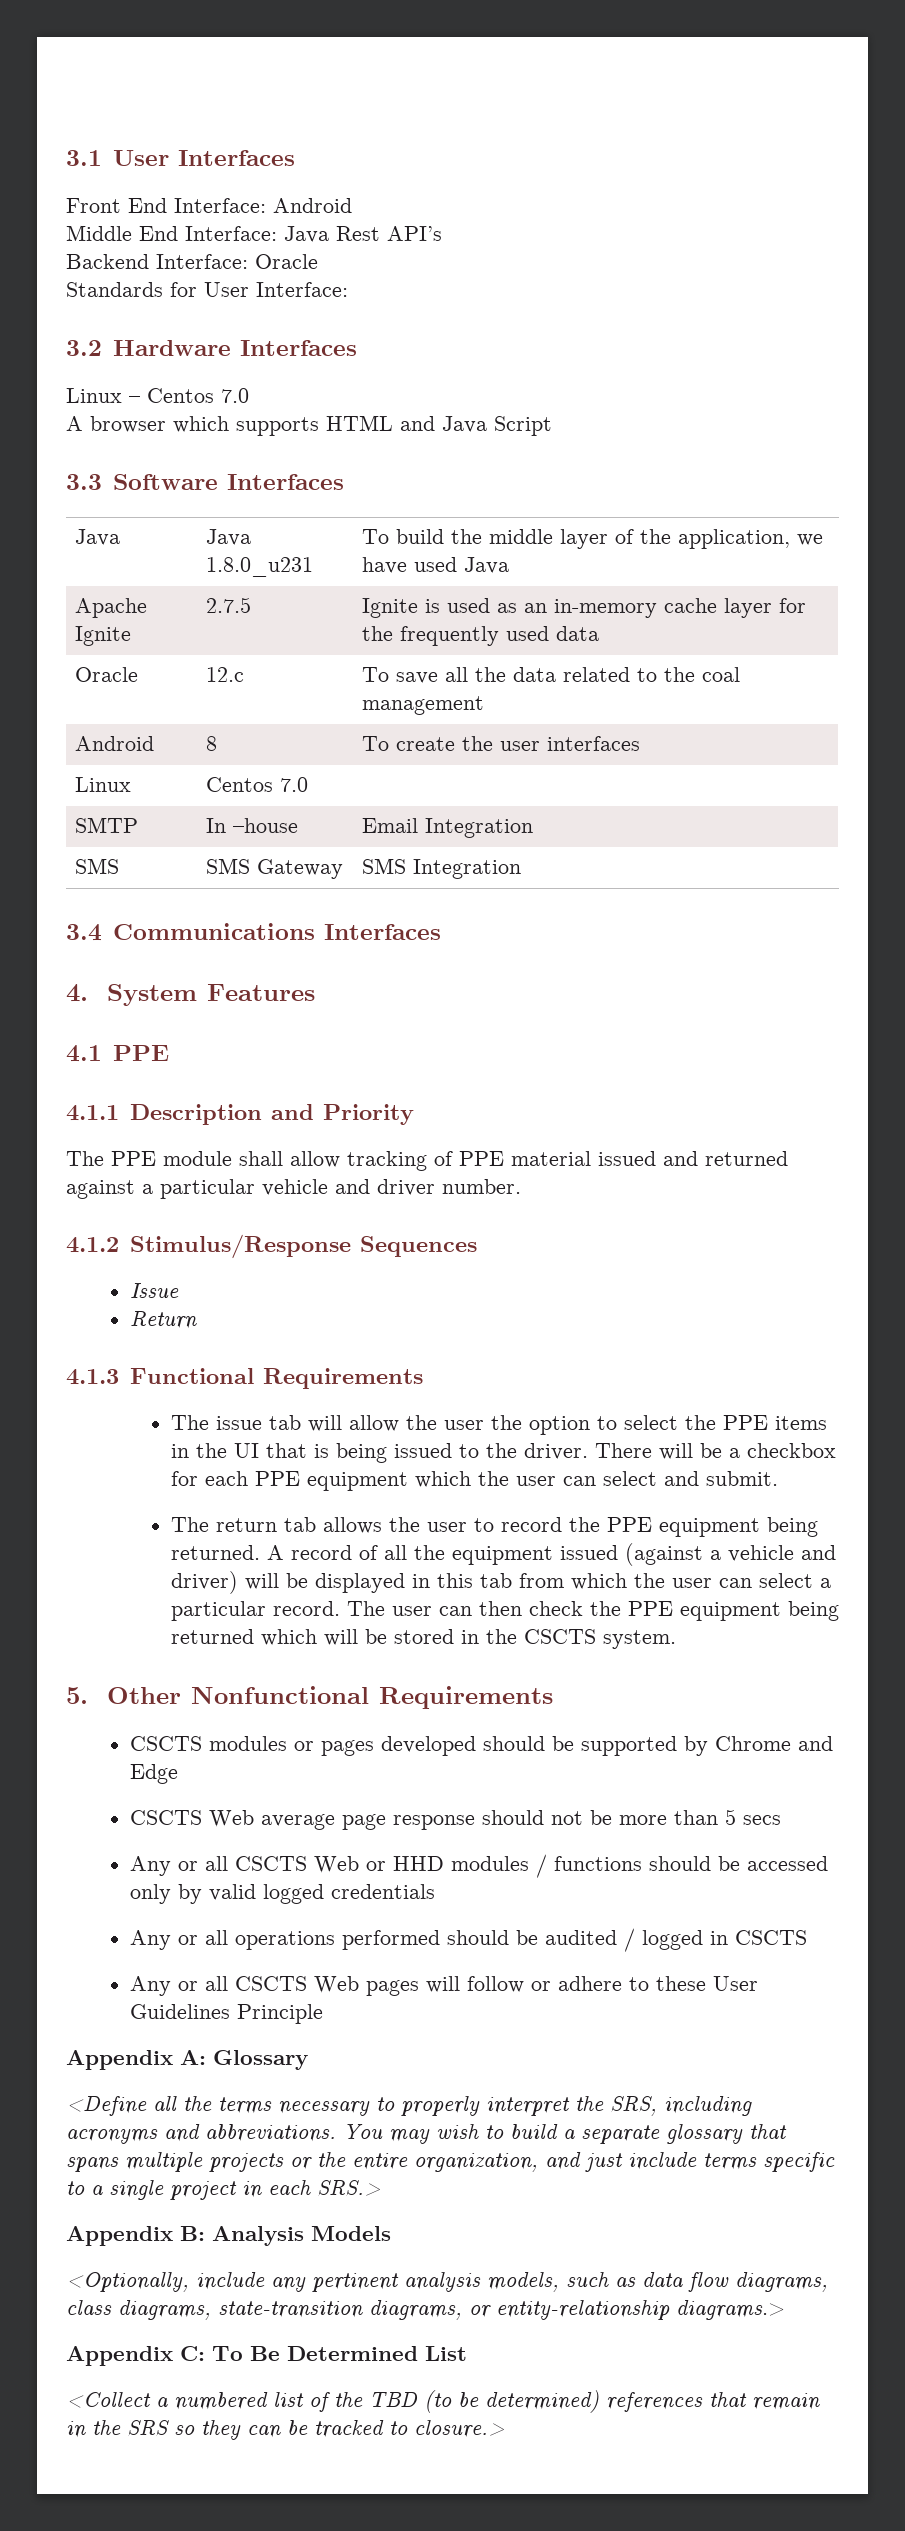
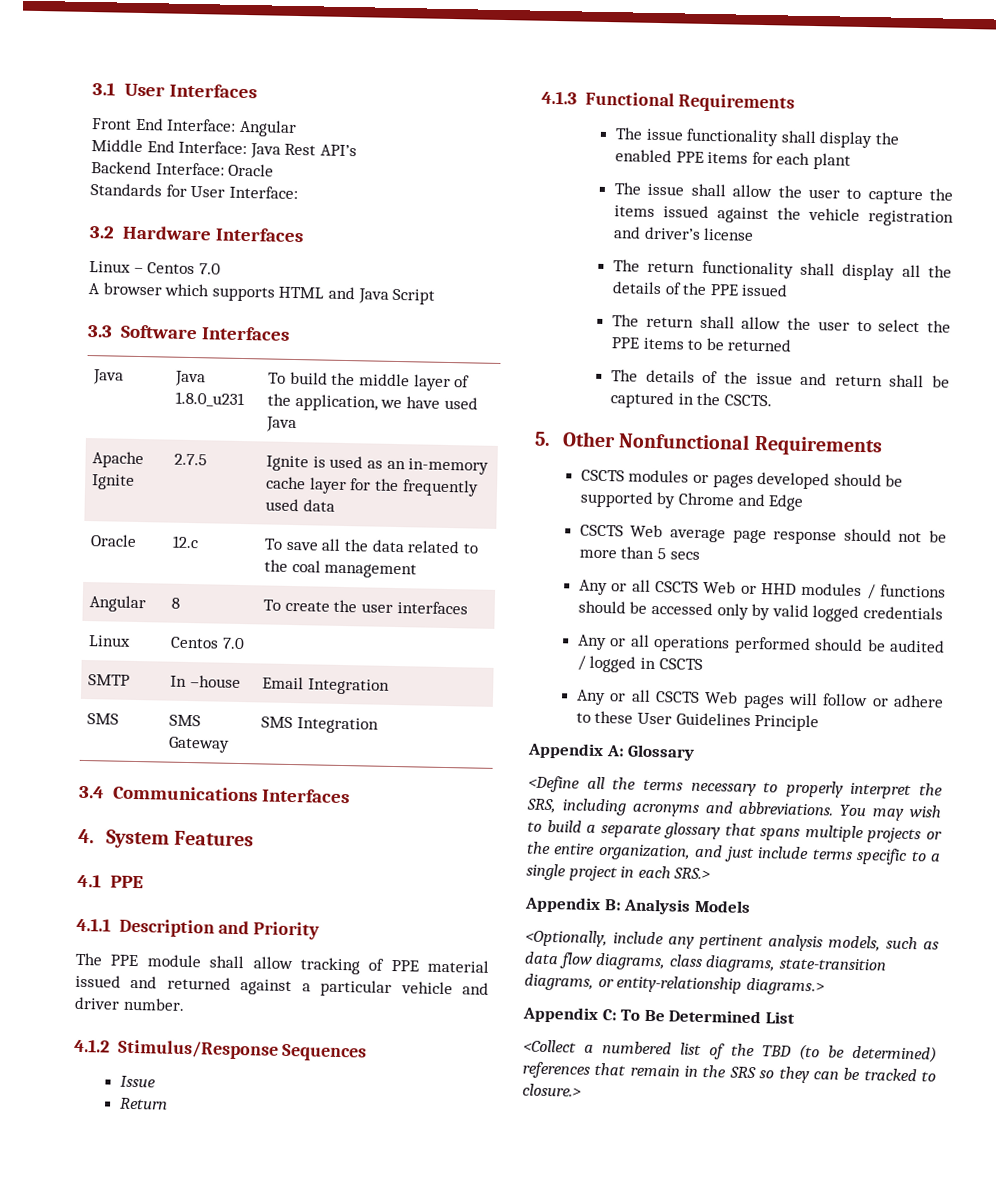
- Front End Interface: Android
+ Front End Interface: Angular
- Android | 8 | To create the user interfaces
+ Angular | 8 | To create the user interfaces
- The issue tab will allow the user the option to select the PPE items in the UI that is being issued to the driver. There will be a checkbox for each PPE equipment which the user can select and submit.
- The return tab allows the user to record the PPE equipment being returned. A record of all the equipment issued (against a vehicle and driver) will be displayed in this tab from which the user can select a particular record. The user can then check the PPE equipment being returned which will be stored in the CSCTS system.
+ The issue functionality shall display the enabled PPE items for each plant
+ The issue shall allow the user to capture the items issued against the vehicle registration and driver’s license
+ The return functionality shall display all the details of the PPE issued
+ The return shall allow the user to select the PPE items to be returned
+ The details of the issue and return shall be captured in the CSCTS.

